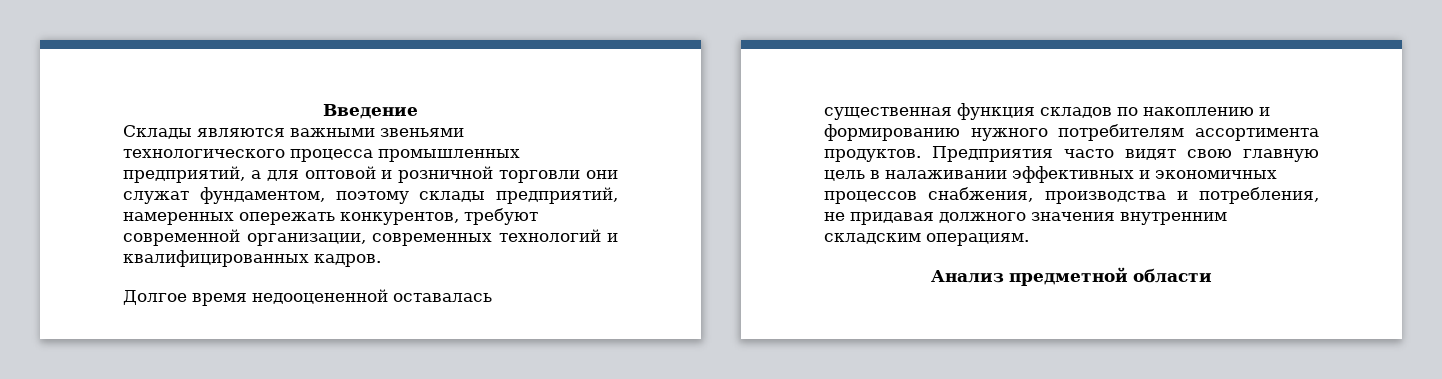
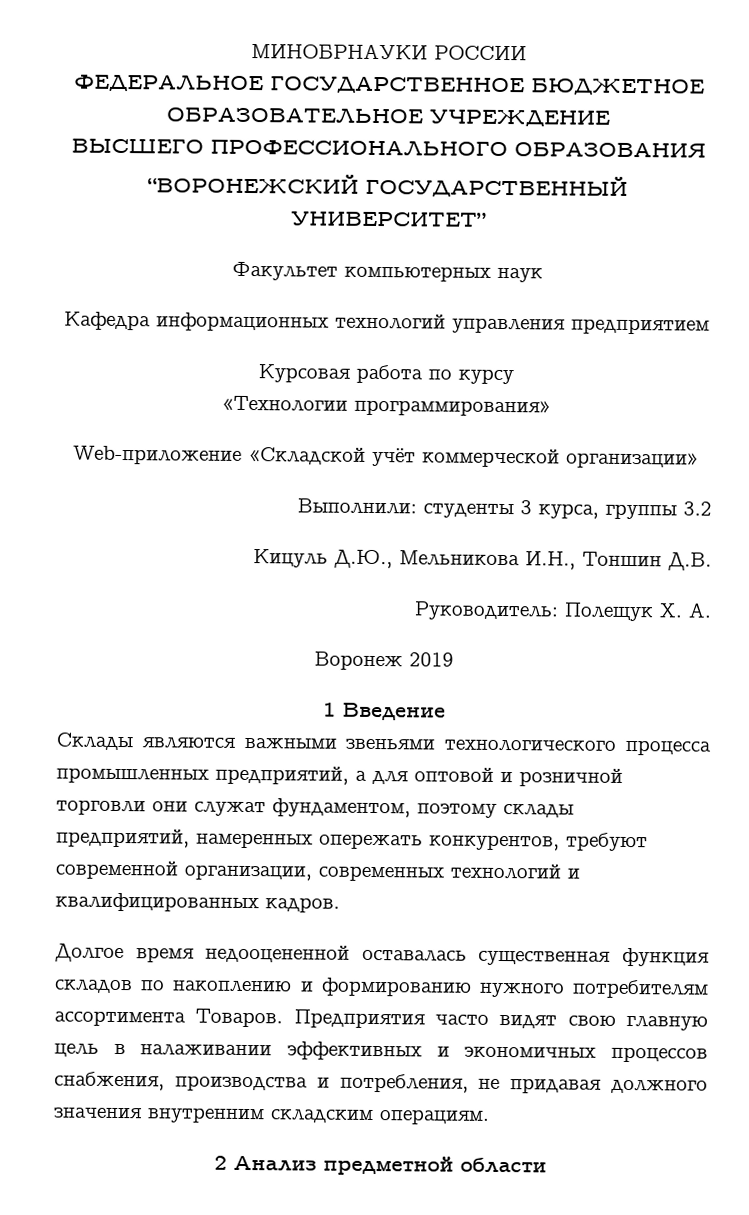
- Введение
+ МИНОБРНАУКИ РОССИИ
+ ФЕДЕРАЛЬНОЕ ГОСУДАРСТВЕННОЕ БЮДЖЕТНОЕ ОБРАЗОВАТЕЛЬНОЕ УЧРЕЖДЕНИЕ
+ ВЫСШЕГО ПРОФЕССИОНАЛЬНОГО ОБРАЗОВАНИЯ
+ “ВОРОНЕЖСКИЙ ГОСУДАРСТВЕННЫЙ УНИВЕРСИТЕТ”
+ Факультет компьютерных наук
+ Кафедра информационных технологий управления предприятием
+ Курсовая работа по курсу
+ «Технологии программирования»
+ Web-приложение «Складской учёт коммерческой организации»
+ Выполнили: студенты 3 курса, группы 3.2
+ Кицуль Д.Ю., Мельникова И.Н., Тоншин Д.В.
+ Руководитель: Полещук Х. А.
+ Воронеж 2019
+ 1 Введение
- Долгое время недооцененной оставалась существенная функция складов по накоплению и формированию нужного потребителям ассортимента продуктов.
+ Долгое время недооцененной оставалась существенная функция складов по накоплению и формированию нужного потребителям ассортимента Товаров.
- Анализ предметной области
+ 2 Анализ предметной области

